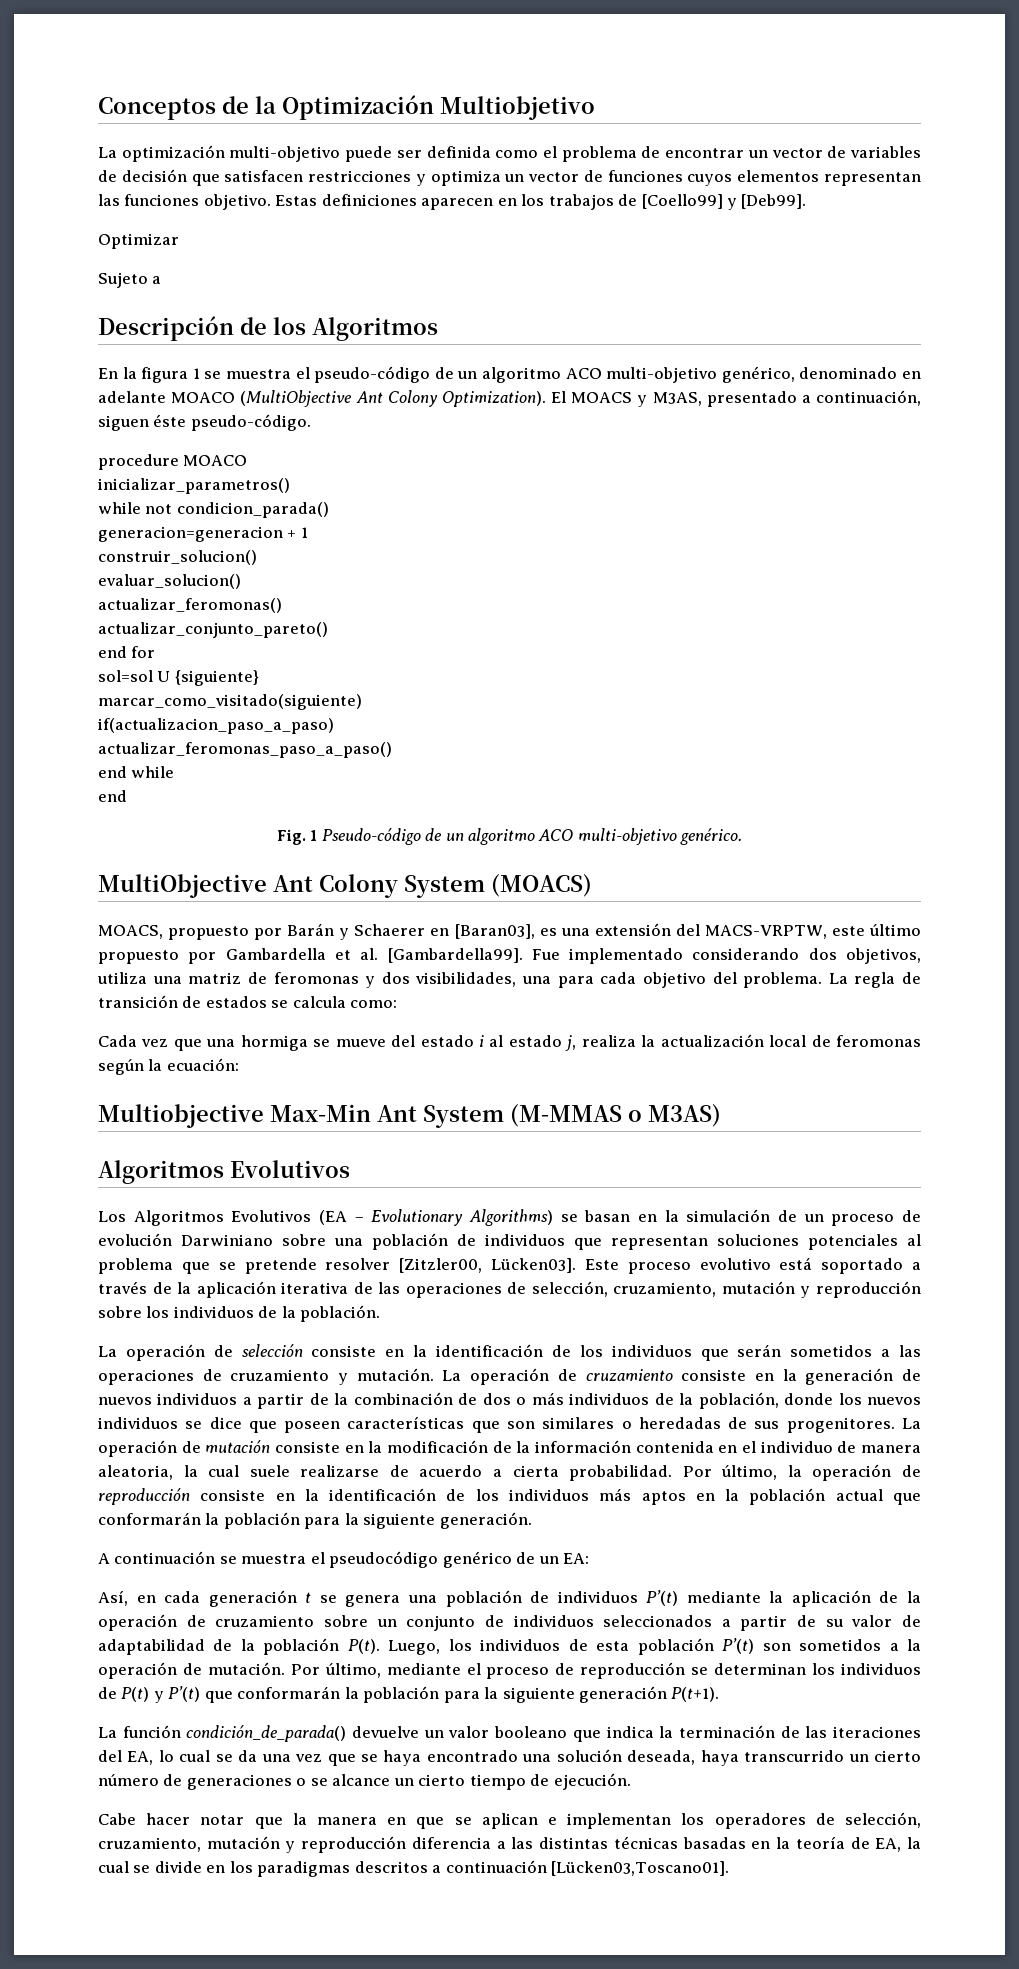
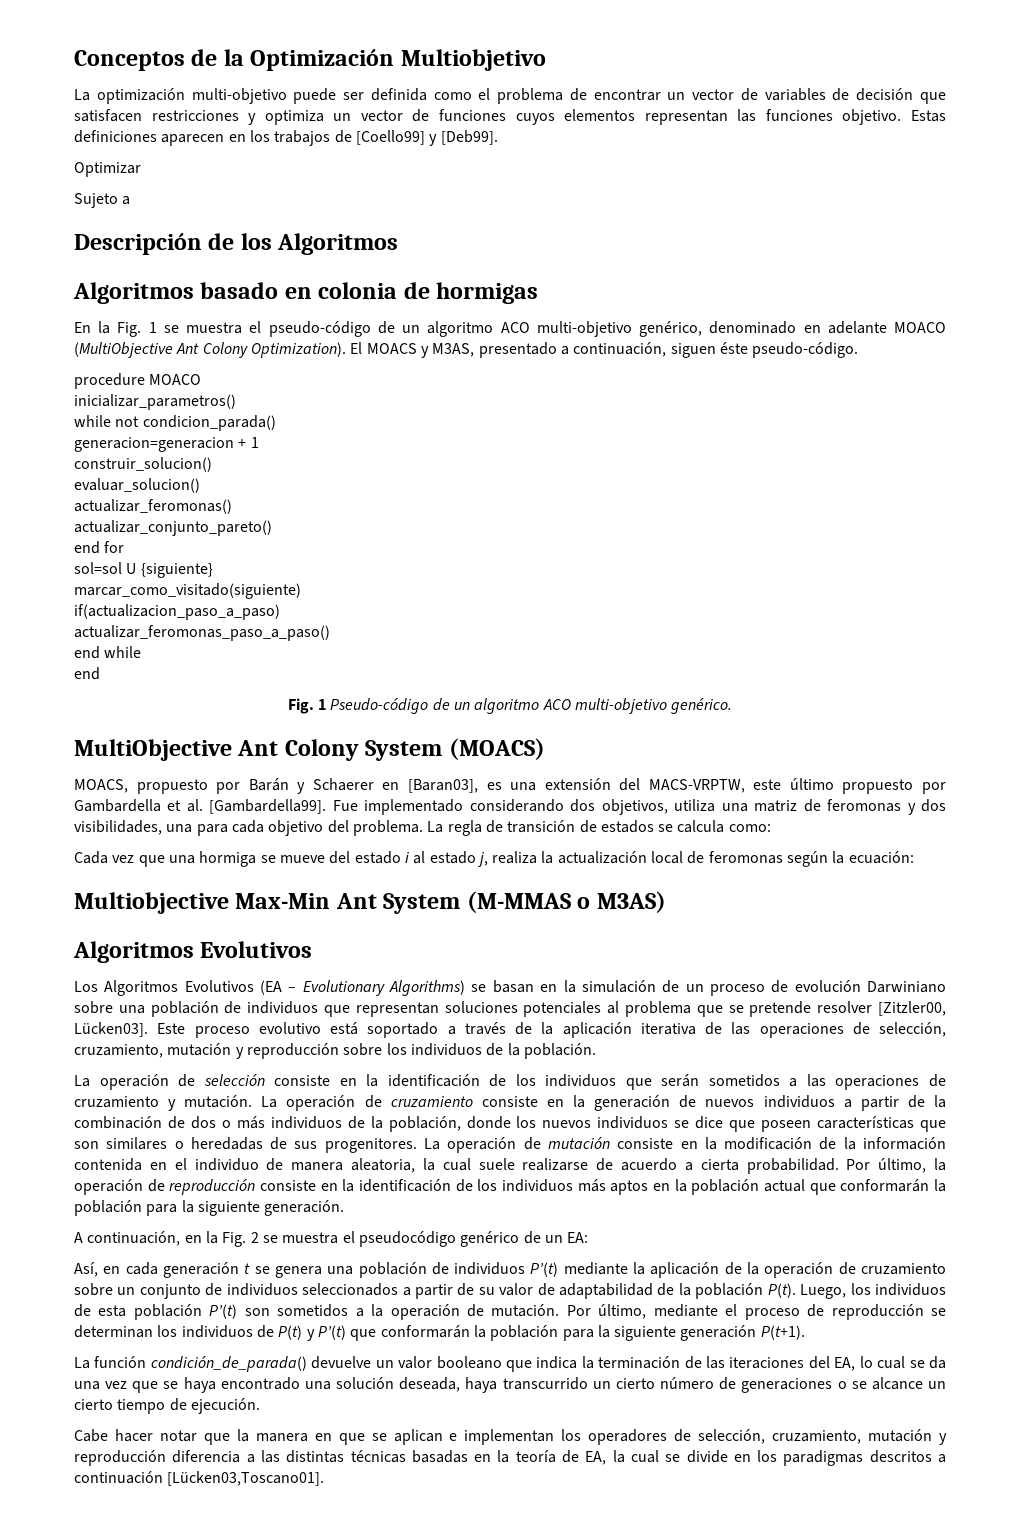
+ Algoritmos basado en colonia de hormigas
- En la figura 1 se muestra el pseudo-código de un algoritmo ACO multi-objetivo genérico, denominado en adelante MOACO (MultiObjective Ant Colony Optimization).
+ En la Fig. 1 se muestra el pseudo-código de un algoritmo ACO multi-objetivo genérico, denominado en adelante MOACO (MultiObjective Ant Colony Optimization).
- A continuación se muestra el pseudocódigo genérico de un EA:
+ A continuación, en la Fig. 2 se muestra el pseudocódigo genérico de un EA:

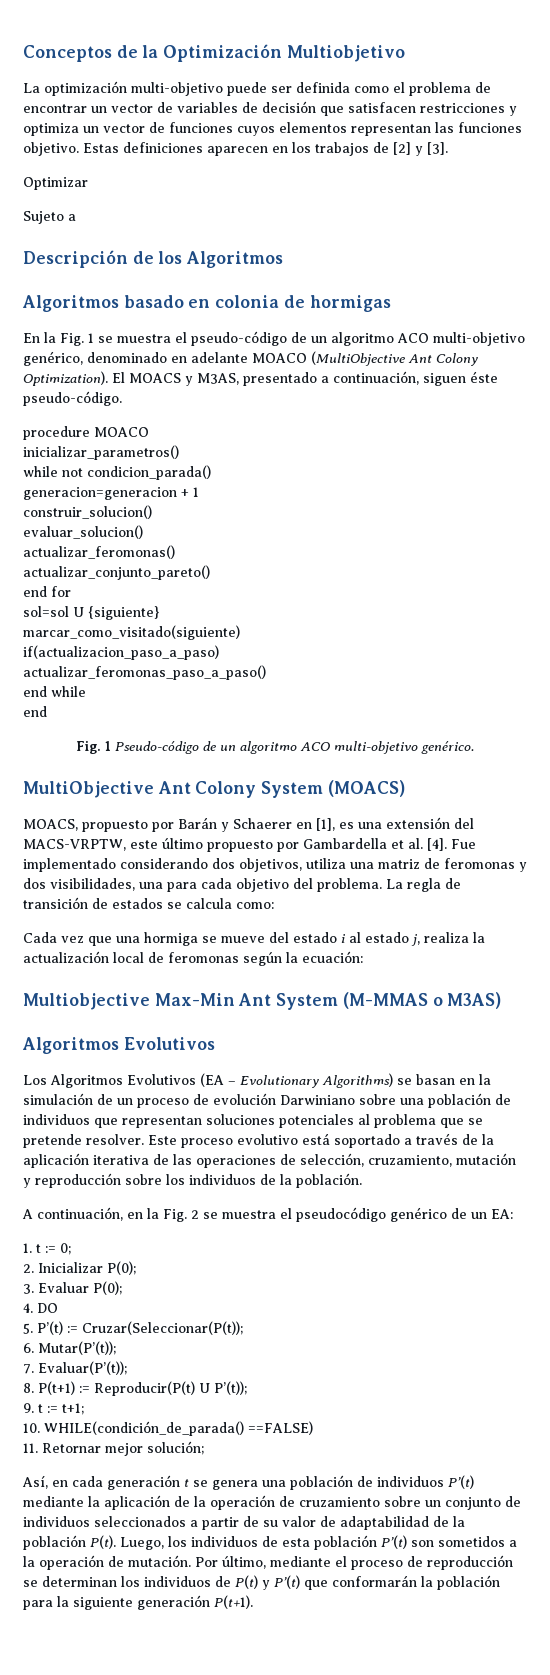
- Estas definiciones aparecen en los trabajos de [Coello99] y [Deb99].
+ Estas definiciones aparecen en los trabajos de [2] y [3].
- MOACS, propuesto por Barán y Schaerer en [Baran03], es una extensión del MACS-VRPTW, este último propuesto por Gambardella et al. [Gambardella99].
+ MOACS, propuesto por Barán y Schaerer en [1], es una extensión del MACS-VRPTW, este último propuesto por Gambardella et al. [4].
- Los Algoritmos Evolutivos (EA – Evolutionary Algorithms) se basan en la simulación de un proceso de evolución Darwiniano sobre una población de individuos que representan soluciones potenciales al problema que se pretende resolver [Zitzler00, Lücken03].
+ Los Algoritmos Evolutivos (EA – Evolutionary Algorithms) se basan en la simulación de un proceso de evolución Darwiniano sobre una población de individuos que representan soluciones potenciales al problema que se pretende resolver.
- La operación de selección consiste en la identificación de los individuos que serán sometidos a las operaciones de cruzamiento y mutación. La operación de cruzamiento consiste en la generación de nuevos individuos a partir de la combinación de dos o más individuos de la población, donde los nuevos individuos se dice que poseen características que son similares o heredadas de sus progenitores. La operación de mutación consiste en la modificación de la información contenida en el individuo de manera aleatoria, la cual suele realizarse de acuerdo a cierta probabilidad. Por último, la operación de reproducción consiste en la identificación de los individuos más aptos en la población actual que conformarán la población para la siguiente generación.
+ 1. t := 0;
+ 2. Inicializar P(0);
+ 3. Evaluar P(0);
+ 4. DO
+ 5. P’(t) := Cruzar(Seleccionar(P(t));
+ 6. Mutar(P’(t));
+ 7. Evaluar(P’(t));
+ 8. P(t+1) := Reproducir(P(t) U P’(t));
+ 9. t := t+1;
+ 10. WHILE(condición_de_parada() ==FALSE)
+ 11. Retornar mejor solución;
- La función condición_de_parada() devuelve un valor booleano que indica la terminación de las iteraciones del EA, lo cual se da una vez que se haya encontrado una solución deseada, haya transcurrido un cierto número de generaciones o se alcance un cierto tiempo de ejecución.
- Cabe hacer notar que la manera en que se aplican e implementan los operadores de selección, cruzamiento, mutación y reproducción diferencia a las distintas técnicas basadas en la teoría de EA, la cual se divide en los paradigmas descritos a continuación [Lücken03,Toscano01].

